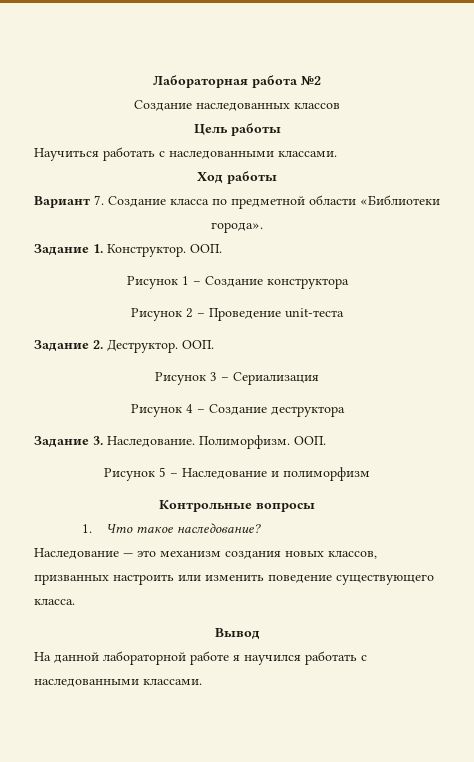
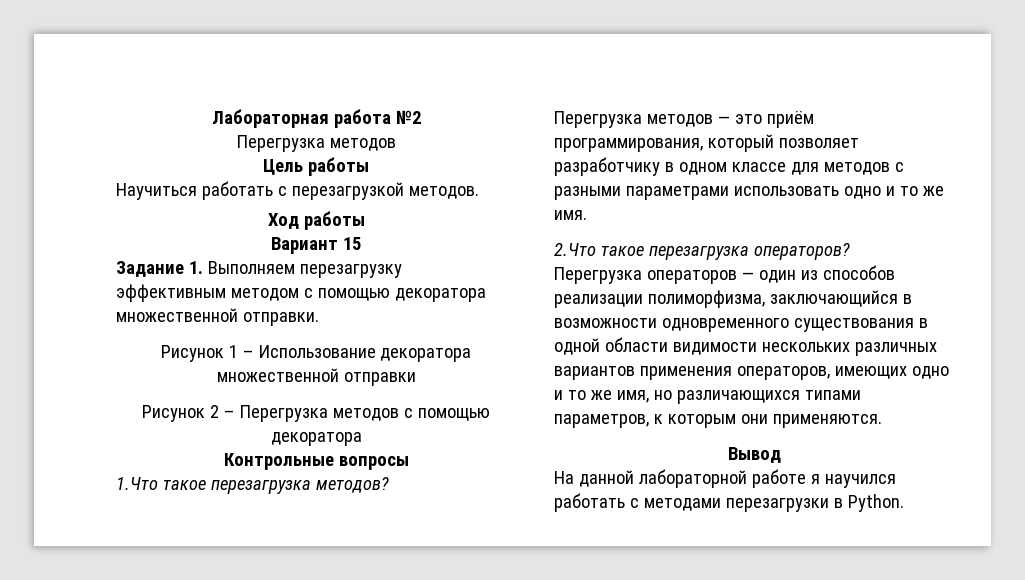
  Лабораторная работа №2
- Создание наследованных классов
+ Перегрузка методов
- Научиться работать с наследованными классами.
+ Научиться работать с перезагрузкой методов.
- Вариант 7. Создание класса по предметной области «Библиотеки города».
- Задание 1. Конструктор. ООП.
+ Вариант 15
+ Задание 1. Выполняем перезагрузку эффективным методом с помощью декоратора множественной отправки.
- Рисунок 1 – Создание конструктора
+ Рисунок 1 – Использование декоратора множественной отправки
- Рисунок 2 – Проведение unit-теста
- Задание 2. Деструктор. ООП.
- Рисунок 3 – Сериализация
- Рисунок 4 – Создание деструктора
- Задание 3. Наследование. Полиморфизм. ООП.
- Рисунок 5 – Наследование и полиморфизм
+ Рисунок 2 – Перегрузка методов с помощью декоратора
  Контрольные вопросы
- 1. Что такое наследование?
- Наследование — это механизм создания новых классов, призванных настроить или изменить поведение существующего класса.
+ 1.Что такое перезагрузка методов?
+ Перегрузка методов — это приём программирования, который позволяет разработчику в одном классе для методов с разными параметрами использовать одно и то же имя.
+ 2.Что такое перезагрузка операторов?
+ Перегрузка операторов — один из способов реализации полиморфизма, заключающийся в возможности одновременного существования в одной области видимости нескольких различных вариантов применения операторов, имеющих одно и то же имя, но различающихся типами параметров, к которым они применяются.
- На данной лабораторной работе я научился работать с наследованными классами.
+ На данной лабораторной работе я научился работать с методами перезагрузки в Python.

